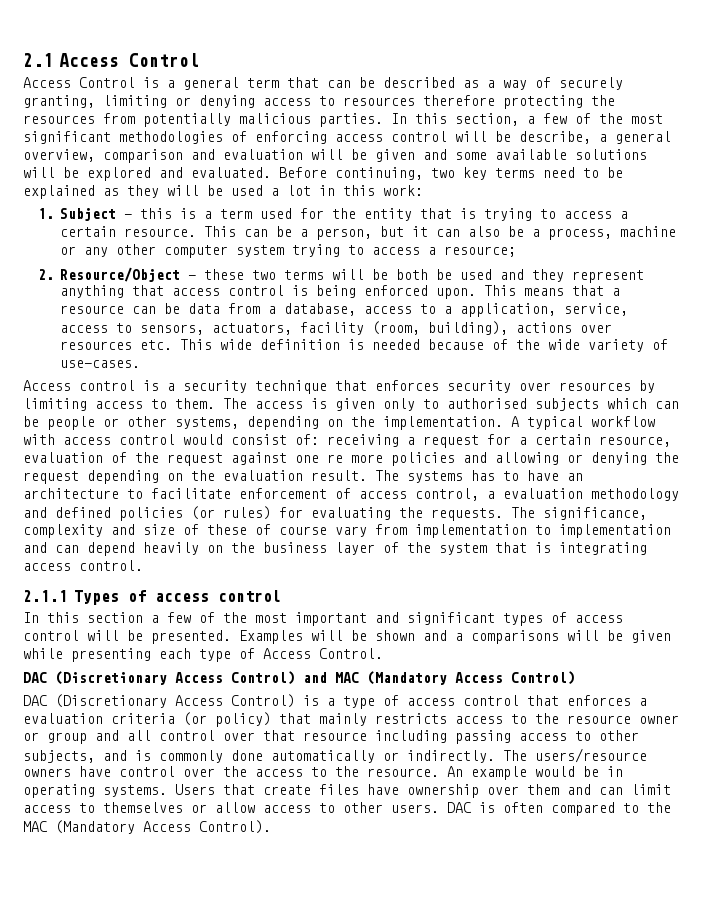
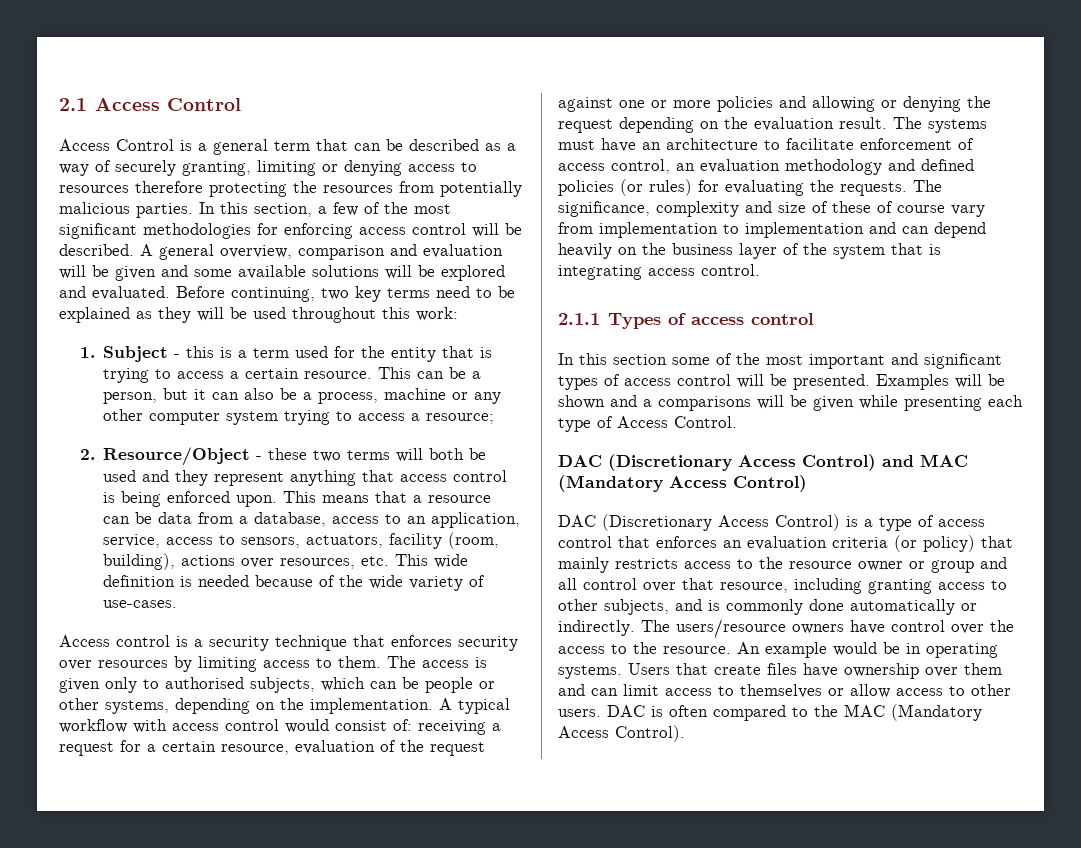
- In this section, a few of the most significant methodologies of enforcing access control will be describe, a general overview, comparison and evaluation will be given and some available solutions will be explored and evaluated.
+ In this section, a few of the most significant methodologies for enforcing access control will be described. A general overview, comparison and evaluation will be given and some available solutions will be explored and evaluated.
- Before continuing, two key terms need to be explained as they will be used a lot in this work:
+ Before continuing, two key terms need to be explained as they will be used throughout this work:
- 2. Resource/Object - these two terms will be both be used and they represent anything that access control is being enforced upon.
+ 2. Resource/Object - these two terms will both be used and they represent anything that access control is being enforced upon.
- This means that a resource can be data from a database, access to a application, service, access to sensors, actuators, facility (room, building), actions over resources etc. This wide definition is needed because of the wide variety of use-cases.
+ This means that a resource can be data from a database, access to an application, service, access to sensors, actuators, facility (room, building), actions over resources, etc. This wide definition is needed because of the wide variety of use-cases.
- The access is given only to authorised subjects which can be people or other systems, depending on the implementation.
+ The access is given only to authorised subjects, which can be people or other systems, depending on the implementation.
- A typical workflow with access control would consist of: receiving a request for a certain resource, evaluation of the request against one re more policies and allowing or denying the request depending on the evaluation result.
+ A typical workflow with access control would consist of: receiving a request for a certain resource, evaluation of the request against one or more policies and allowing or denying the request depending on the evaluation result.
- The systems has to have an architecture to facilitate enforcement of access control, a evaluation methodology and defined policies (or rules) for evaluating the requests.
+ The systems must have an architecture to facilitate enforcement of access control, an evaluation methodology and defined policies (or rules) for evaluating the requests.
- In this section a few of the most important and significant types of access control will be presented.
+ In this section some of the most important and significant types of access control will be presented.
- DAC (Discretionary Access Control) is a type of access control that enforces a evaluation criteria (or policy) that mainly restricts access to the resource owner or group and all control over that resource including passing access to other subjects, and is commonly done automatically or indirectly.
+ DAC (Discretionary Access Control) is a type of access control that enforces an evaluation criteria (or policy) that mainly restricts access to the resource owner or group and all control over that resource, including granting access to other subjects, and is commonly done automatically or indirectly.

